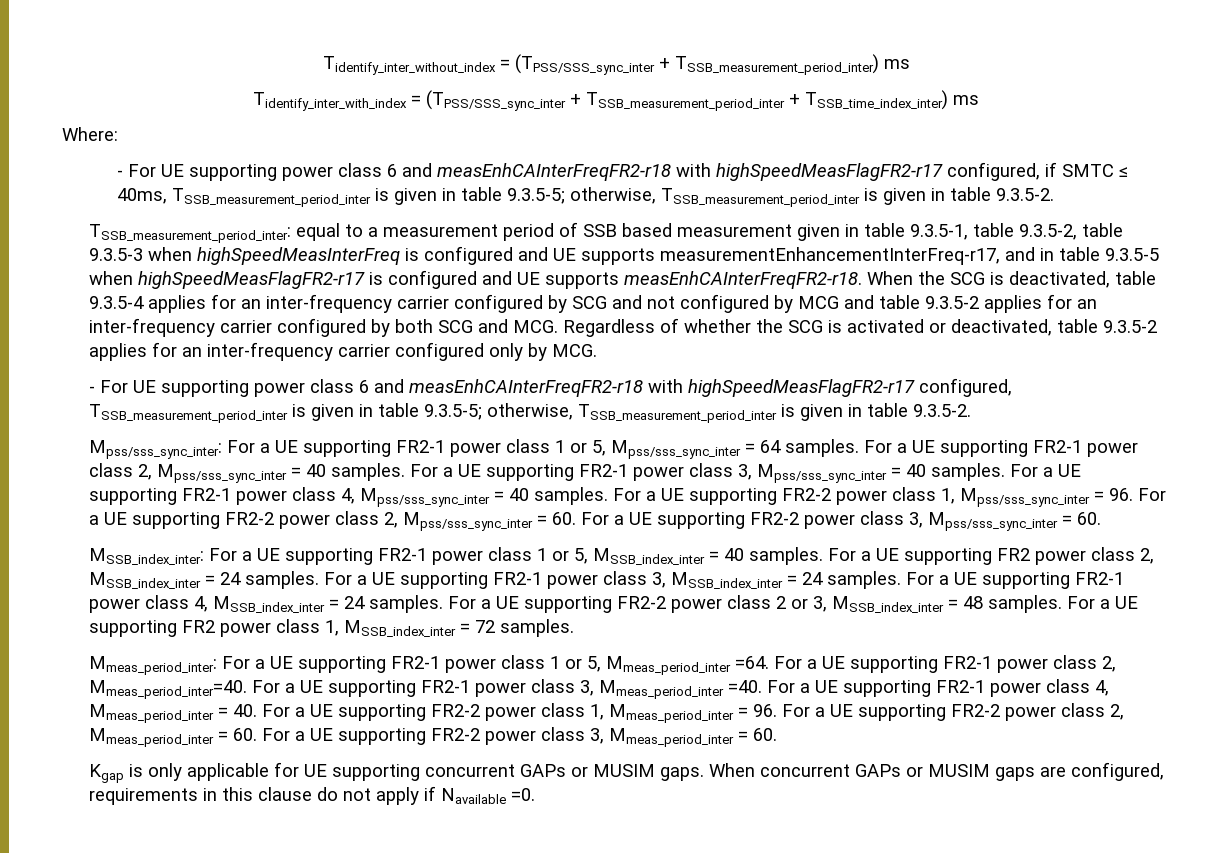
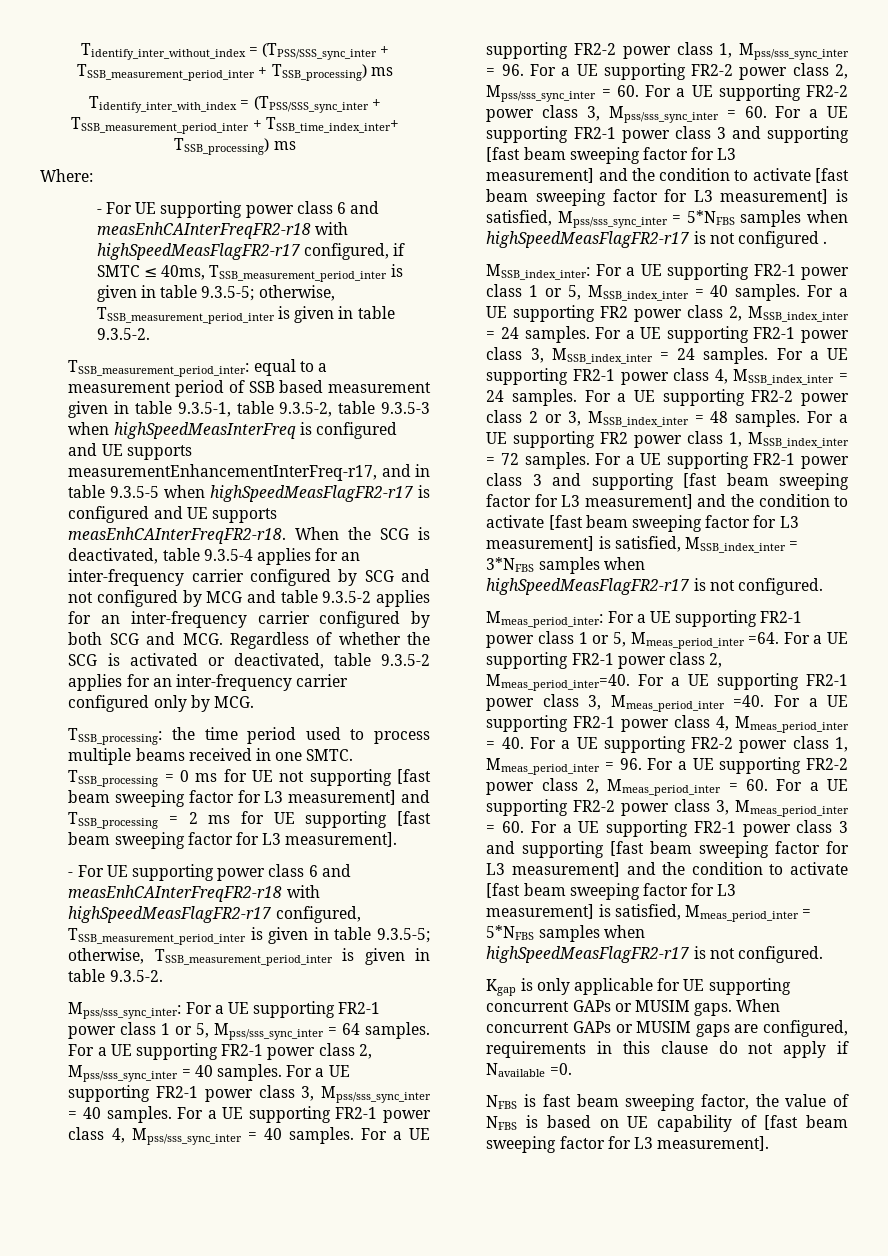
- Tidentify_inter_without_index = (TPSS/SSS_sync_inter + TSSB_measurement_period_inter) ms
+ Tidentify_inter_without_index = (TPSS/SSS_sync_inter + TSSB_measurement_period_inter + TSSB_processing) ms
- Tidentify_inter_with_index = (TPSS/SSS_sync_inter + TSSB_measurement_period_inter + TSSB_time_index_inter) ms
+ Tidentify_inter_with_index = (TPSS/SSS_sync_inter + TSSB_measurement_period_inter + TSSB_time_index_inter+ TSSB_processing) ms
+ TSSB_processing: the time period used to process multiple beams received in one SMTC. TSSB_processing = 0 ms for UE not supporting [fast beam sweeping factor for L3 measurement] and TSSB_processing = 2 ms for UE supporting [fast beam sweeping factor for L3 measurement].
- For a UE supporting FR2-2 power class 1, Mpss/sss_sync_inter = 96. For a UE supporting FR2-2 power class 2, Mpss/sss_sync_inter = 60. For a UE supporting FR2-2 power class 3, Mpss/sss_sync_inter = 60.
+ For a UE supporting FR2-2 power class 1, Mpss/sss_sync_inter = 96. For a UE supporting FR2-2 power class 2, Mpss/sss_sync_inter = 60. For a UE supporting FR2-2 power class 3, Mpss/sss_sync_inter = 60. For a UE supporting FR2-1 power class 3 and supporting [fast beam sweeping factor for L3 measurement] and the condition to activate [fast beam sweeping factor for L3 measurement] is satisfied, Mpss/sss_sync_inter = 5*NFBS samples when highSpeedMeasFlagFR2-r17 is not configured .
+ For a UE supporting FR2-1 power class 3 and supporting [fast beam sweeping factor for L3 measurement] and the condition to activate [fast beam sweeping factor for L3 measurement] is satisfied, MSSB_index_inter = 3*NFBS samples when highSpeedMeasFlagFR2-r17 is not configured.
- For a UE supporting FR2-1 power class 4, Mmeas_period_inter = 40. For a UE supporting FR2-2 power class 1, Mmeas_period_inter = 96. For a UE supporting FR2-2 power class 2, Mmeas_period_inter = 60. For a UE supporting FR2-2 power class 3, Mmeas_period_inter = 60.
+ For a UE supporting FR2-1 power class 4, Mmeas_period_inter = 40. For a UE supporting FR2-2 power class 1, Mmeas_period_inter = 96. For a UE supporting FR2-2 power class 2, Mmeas_period_inter = 60. For a UE supporting FR2-2 power class 3, Mmeas_period_inter = 60. For a UE supporting FR2-1 power class 3 and supporting [fast beam sweeping factor for L3 measurement] and the condition to activate [fast beam sweeping factor for L3 measurement] is satisfied, Mmeas_period_inter = 5*NFBS samples when highSpeedMeasFlagFR2-r17 is not configured.
+ NFBS is fast beam sweeping factor, the value of NFBS is based on UE capability of [fast beam sweeping factor for L3 measurement].

